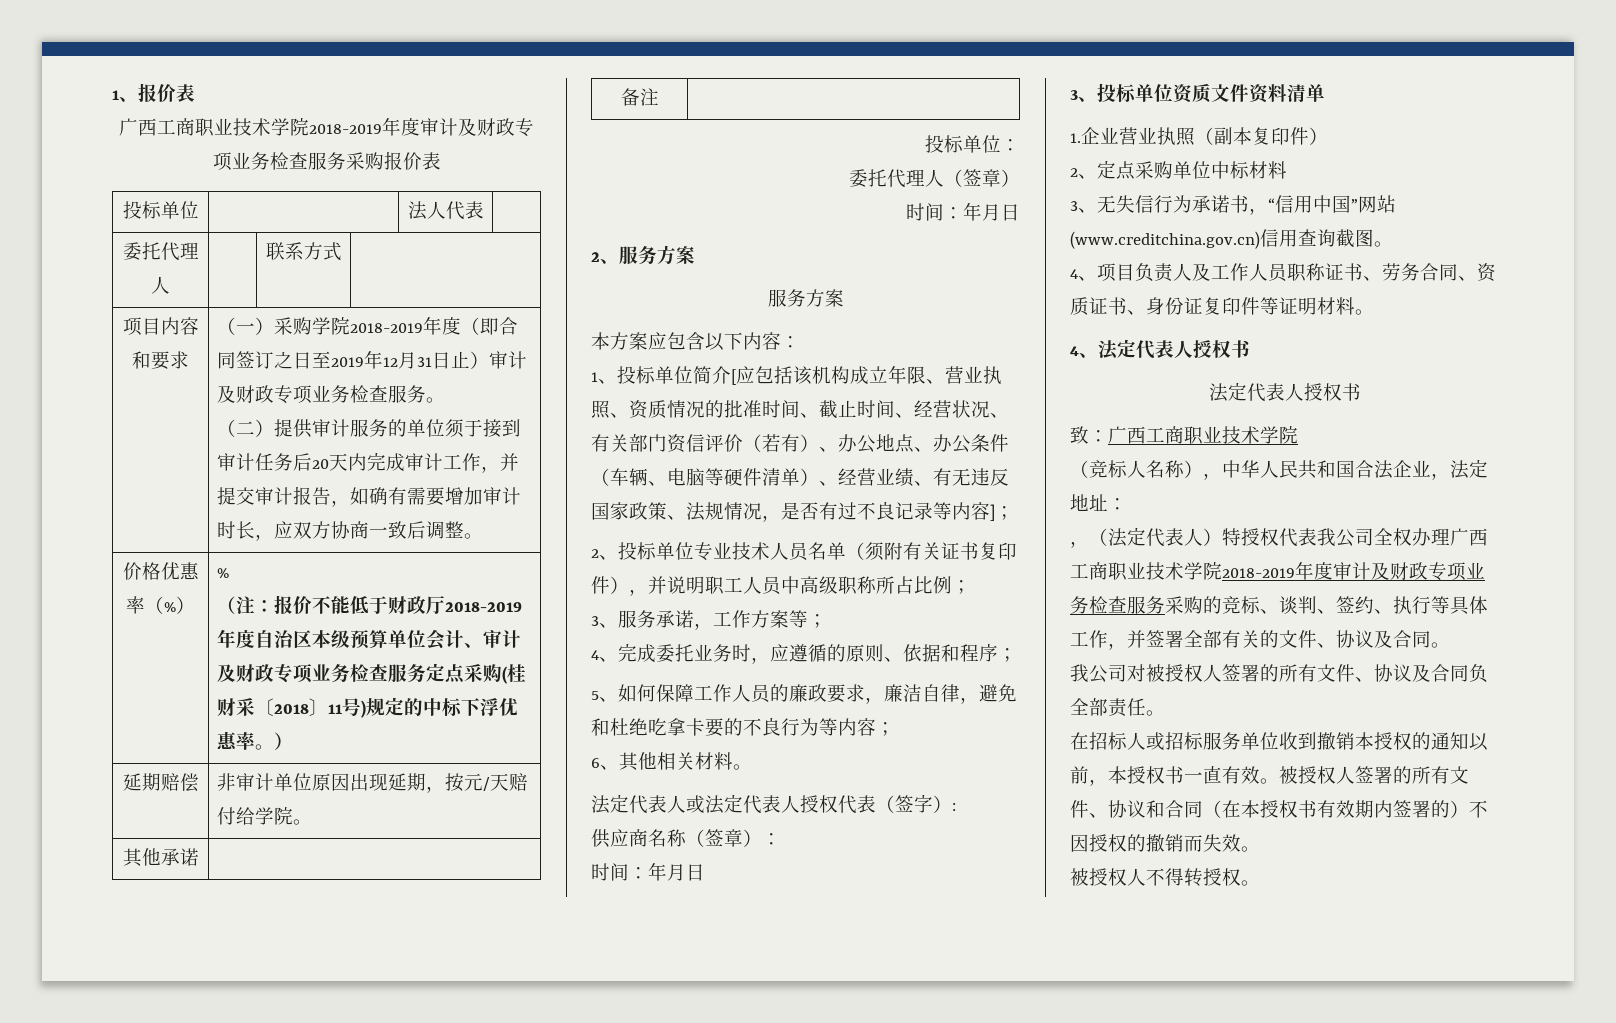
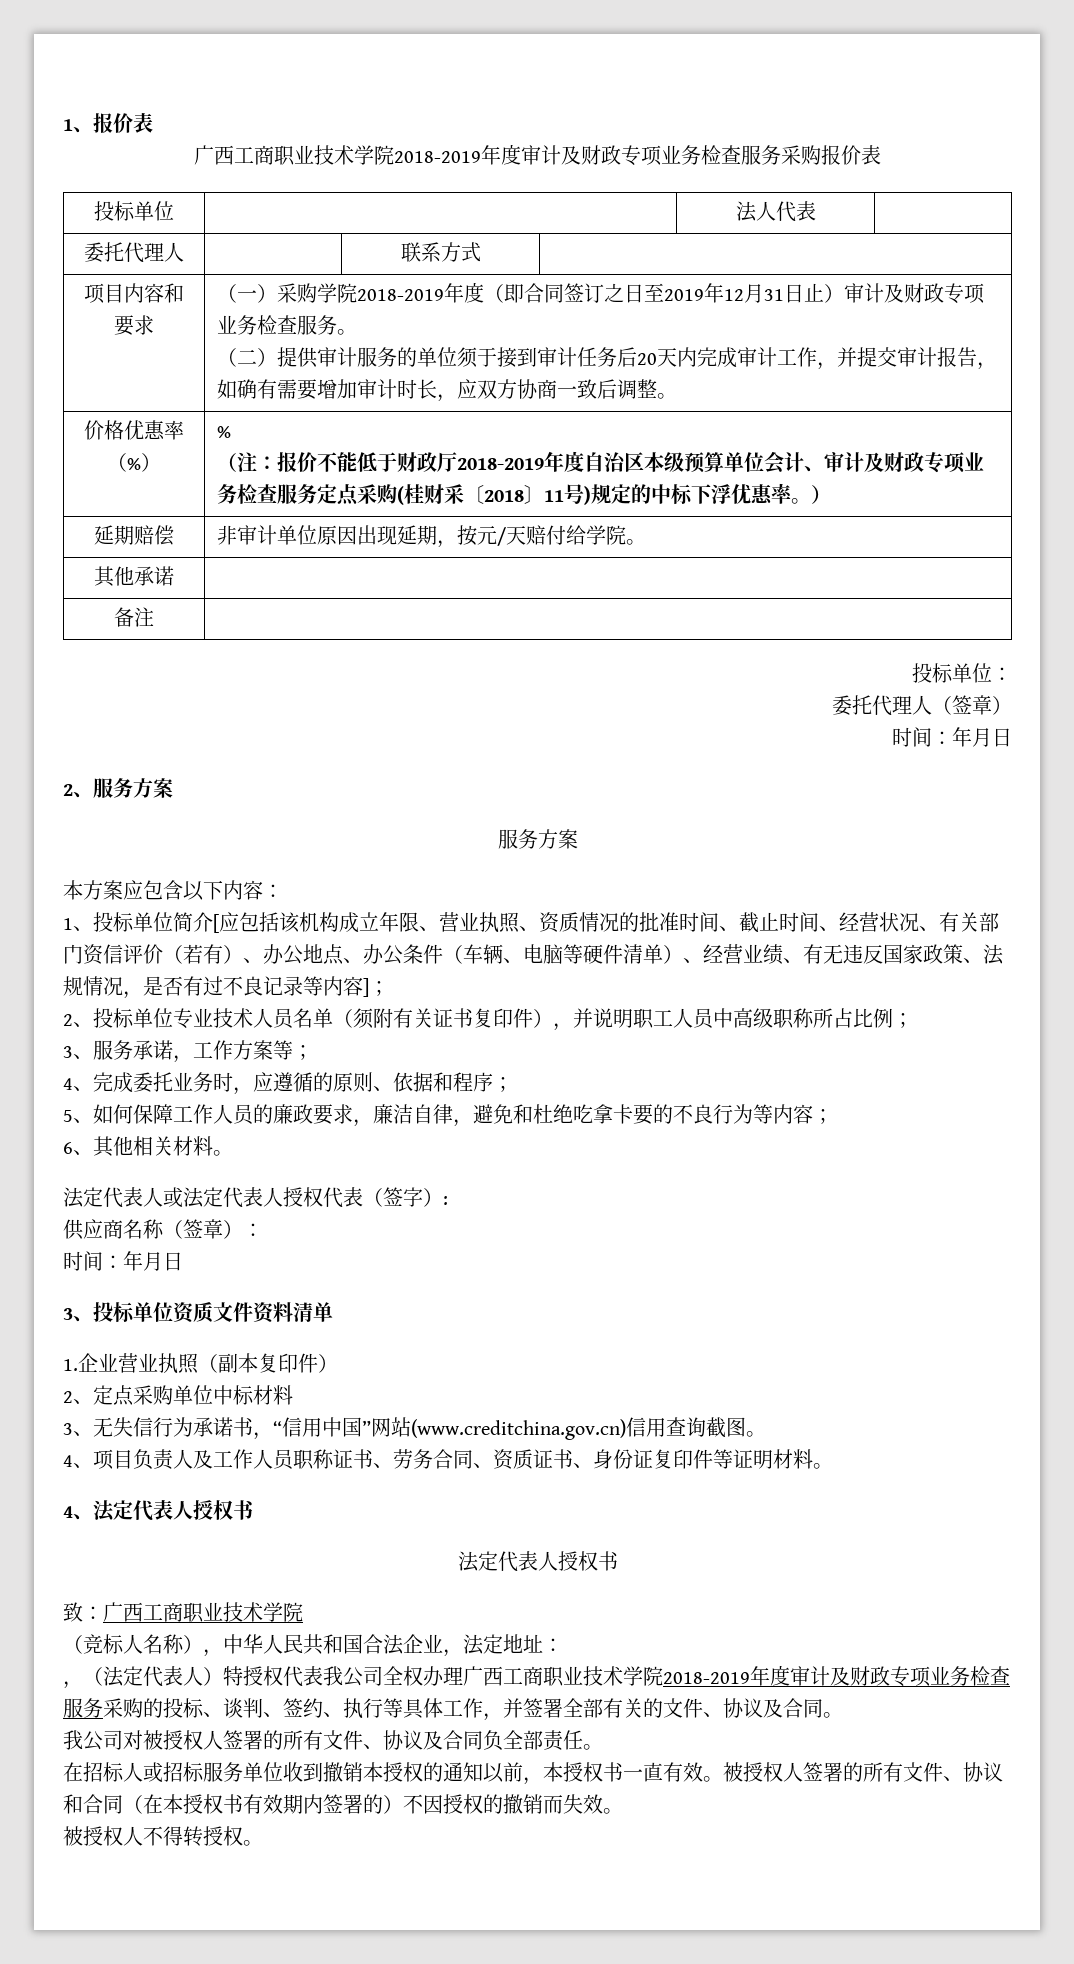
- ，（法定代表人）特授权代表我公司全权办理广西工商职业技术学院2018-2019年度审计及财政专项业务检查服务采购的竞标、谈判、签约、执行等具体工作，并签署全部有关的文件、协议及合同。
+ ，（法定代表人）特授权代表我公司全权办理广西工商职业技术学院2018-2019年度审计及财政专项业务检查服务采购的投标、谈判、签约、执行等具体工作，并签署全部有关的文件、协议及合同。

